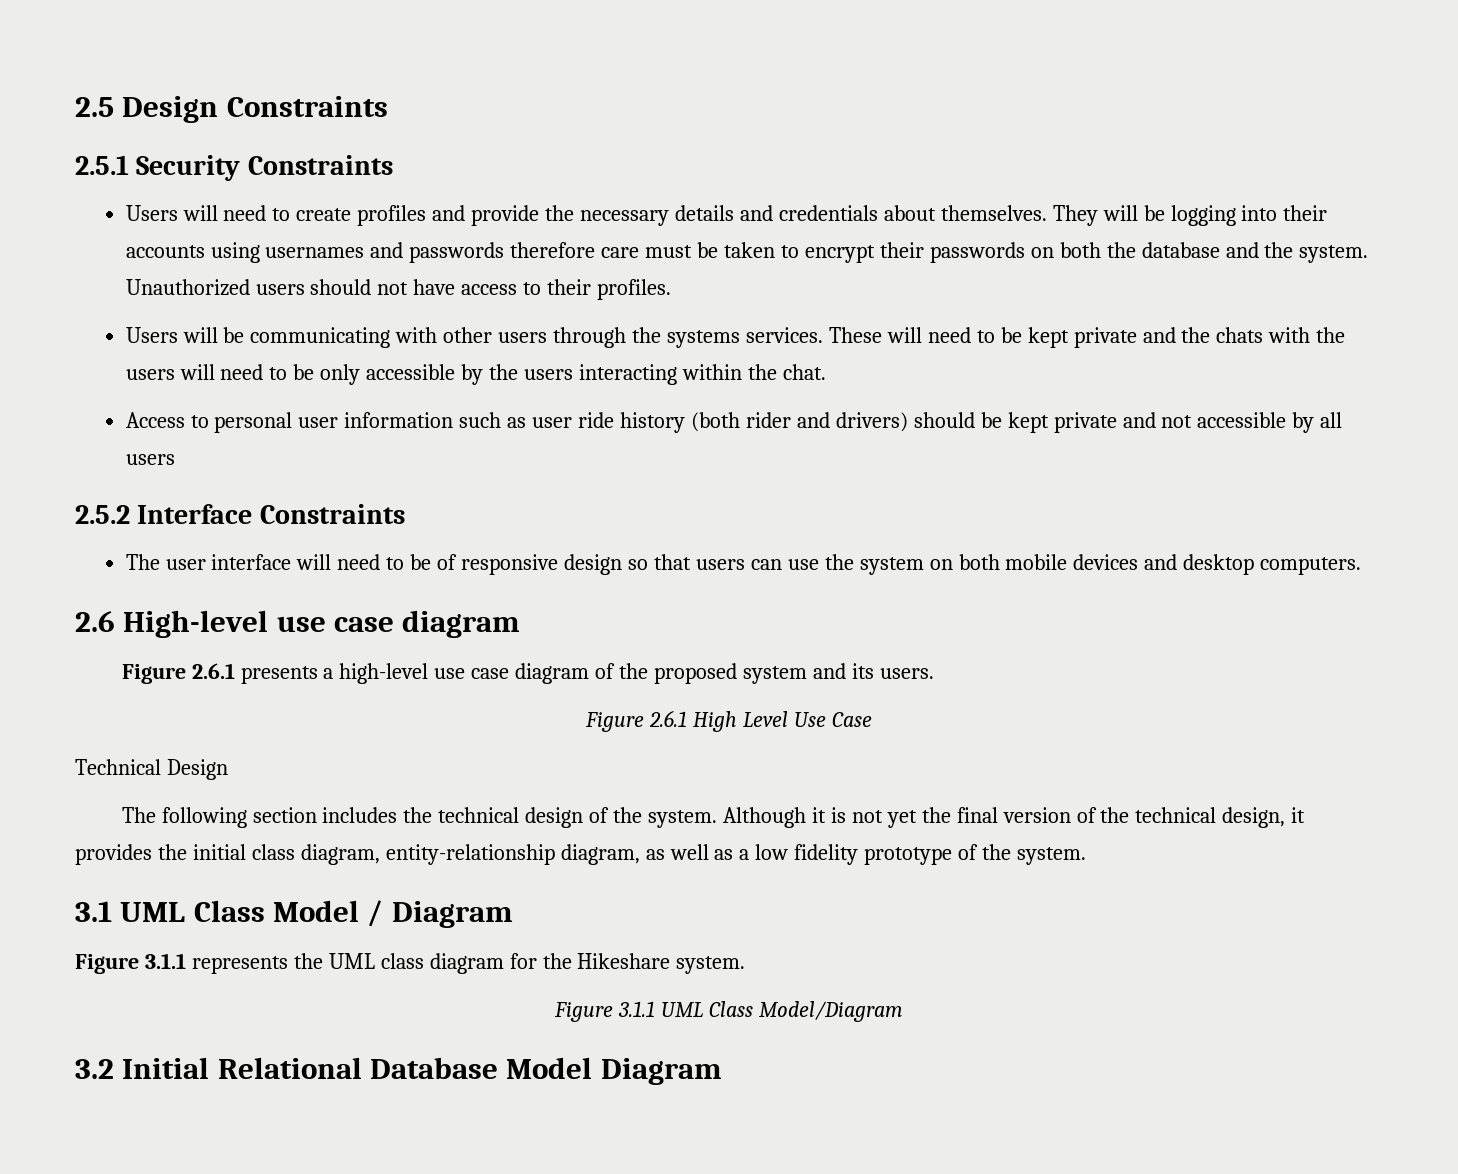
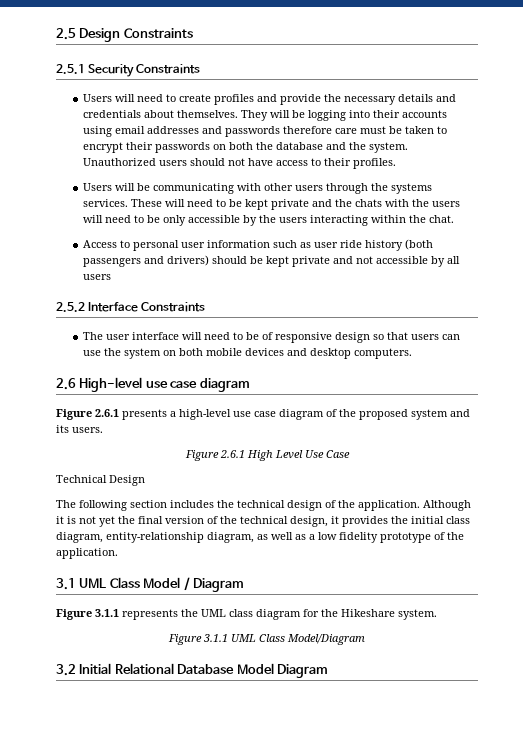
- They will be logging into their accounts using usernames and passwords therefore care must be taken to encrypt their passwords on both the database and the system.
+ They will be logging into their accounts using email addresses and passwords therefore care must be taken to encrypt their passwords on both the database and the system.
- Access to personal user information such as user ride history (both rider and drivers) should be kept private and not accessible by all users
+ Access to personal user information such as user ride history (both passengers and drivers) should be kept private and not accessible by all users
- The following section includes the technical design of the system.
+ The following section includes the technical design of the application.
- Although it is not yet the final version of the technical design, it provides the initial class diagram, entity-relationship diagram, as well as a low fidelity prototype of the system.
+ Although it is not yet the final version of the technical design, it provides the initial class diagram, entity-relationship diagram, as well as a low fidelity prototype of the application.

